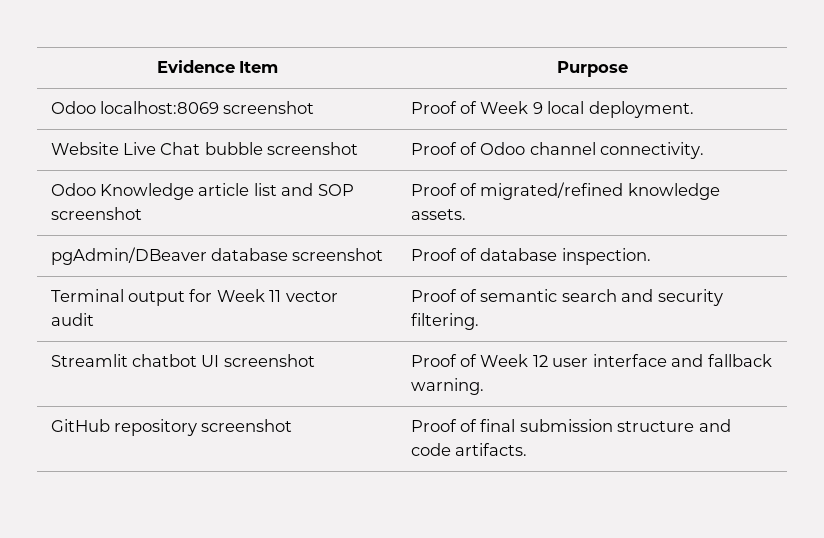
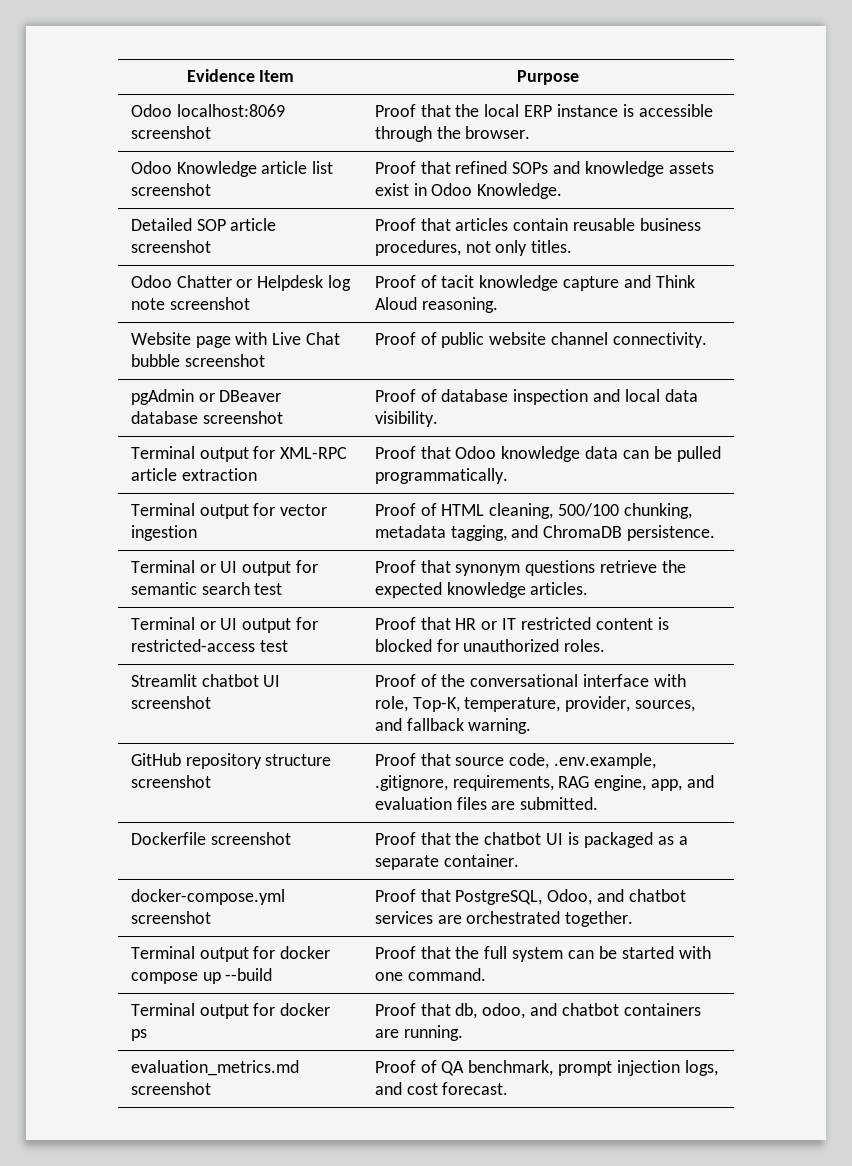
- Odoo localhost:8069 screenshot | Proof of Week 9 local deployment.
+ Odoo localhost:8069 screenshot | Proof that the local ERP instance is accessible through the browser.
+ Odoo Knowledge article list screenshot | Proof that refined SOPs and knowledge assets exist in Odoo Knowledge.
+ Detailed SOP article screenshot | Proof that articles contain reusable business procedures, not only titles.
+ Odoo Chatter or Helpdesk log note screenshot | Proof of tacit knowledge capture and Think Aloud reasoning.
- Website Live Chat bubble screenshot | Proof of Odoo channel connectivity.
+ Website page with Live Chat bubble screenshot | Proof of public website channel connectivity.
- Odoo Knowledge article list and SOP screenshot | Proof of migrated/refined knowledge assets.
- pgAdmin/DBeaver database screenshot | Proof of database inspection.
- Terminal output for Week 11 vector audit | Proof of semantic search and security filtering.
+ pgAdmin or DBeaver database screenshot | Proof of database inspection and local data visibility.
+ Terminal output for XML-RPC article extraction | Proof that Odoo knowledge data can be pulled programmatically.
+ Terminal output for vector ingestion | Proof of HTML cleaning, 500/100 chunking, metadata tagging, and ChromaDB persistence.
+ Terminal or UI output for semantic search test | Proof that synonym questions retrieve the expected knowledge articles.
+ Terminal or UI output for restricted-access test | Proof that HR or IT restricted content is blocked for unauthorized roles.
- Streamlit chatbot UI screenshot | Proof of Week 12 user interface and fallback warning.
+ Streamlit chatbot UI screenshot | Proof of the conversational interface with role, Top-K, temperature, provider, sources, and fallback warning.
- GitHub repository screenshot | Proof of final submission structure and code artifacts.
+ GitHub repository structure screenshot | Proof that source code, .env.example, .gitignore, requirements, RAG engine, app, and evaluation files are submitted.
+ Dockerfile screenshot | Proof that the chatbot UI is packaged as a separate container.
+ docker-compose.yml screenshot | Proof that PostgreSQL, Odoo, and chatbot services are orchestrated together.
+ Terminal output for docker compose up --build | Proof that the full system can be started with one command.
+ Terminal output for docker ps | Proof that db, odoo, and chatbot containers are running.
+ evaluation_metrics.md screenshot | Proof of QA benchmark, prompt injection logs, and cost forecast.

